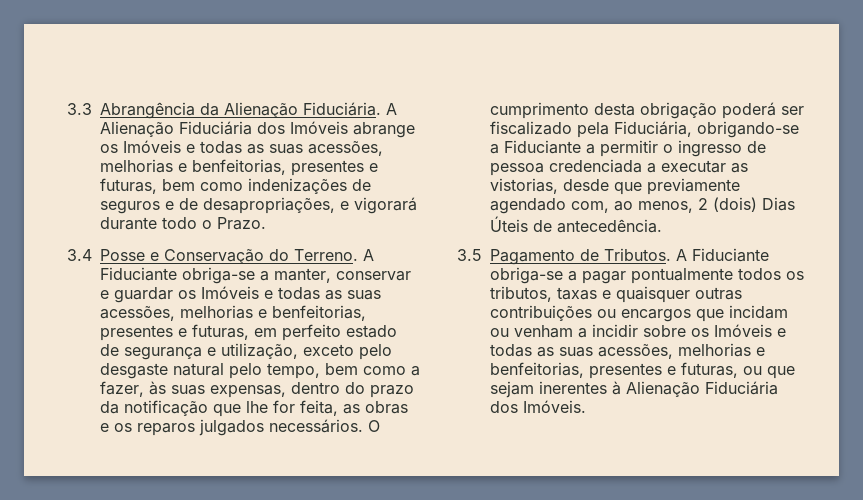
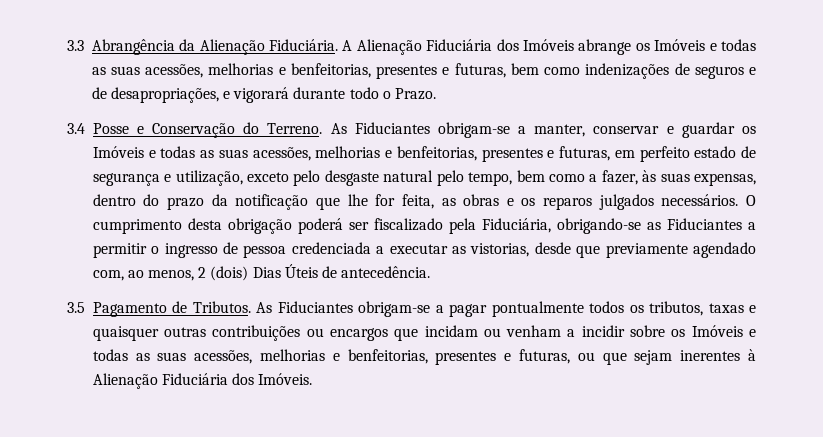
- A Fiduciante obriga-se a manter, conservar e guardar os Imóveis e todas as suas acessões, melhorias e benfeitorias, presentes e futuras, em perfeito estado de segurança e utilização, exceto pelo desgaste natural pelo tempo, bem como a fazer, às suas expensas, dentro do prazo da notificação que lhe for feita, as obras e os reparos julgados necessários.
+ As Fiduciantes obrigam-se a manter, conservar e guardar os Imóveis e todas as suas acessões, melhorias e benfeitorias, presentes e futuras, em perfeito estado de segurança e utilização, exceto pelo desgaste natural pelo tempo, bem como a fazer, às suas expensas, dentro do prazo da notificação que lhe for feita, as obras e os reparos julgados necessários.
- O cumprimento desta obrigação poderá ser fiscalizado pela Fiduciária, obrigando-se a Fiduciante a permitir o ingresso de pessoa credenciada a executar as vistorias, desde que previamente agendado com, ao menos, 2 (dois) Dias Úteis de antecedência.
+ O cumprimento desta obrigação poderá ser fiscalizado pela Fiduciária, obrigando-se as Fiduciantes a permitir o ingresso de pessoa credenciada a executar as vistorias, desde que previamente agendado com, ao menos, 2 (dois) Dias Úteis de antecedência.
- A Fiduciante obriga-se a pagar pontualmente todos os tributos, taxas e quaisquer outras contribuições ou encargos que incidam ou venham a incidir sobre os Imóveis e todas as suas acessões, melhorias e benfeitorias, presentes e futuras, ou que sejam inerentes à Alienação Fiduciária dos Imóveis.
+ As Fiduciantes obrigam-se a pagar pontualmente todos os tributos, taxas e quaisquer outras contribuições ou encargos que incidam ou venham a incidir sobre os Imóveis e todas as suas acessões, melhorias e benfeitorias, presentes e futuras, ou que sejam inerentes à Alienação Fiduciária dos Imóveis.

